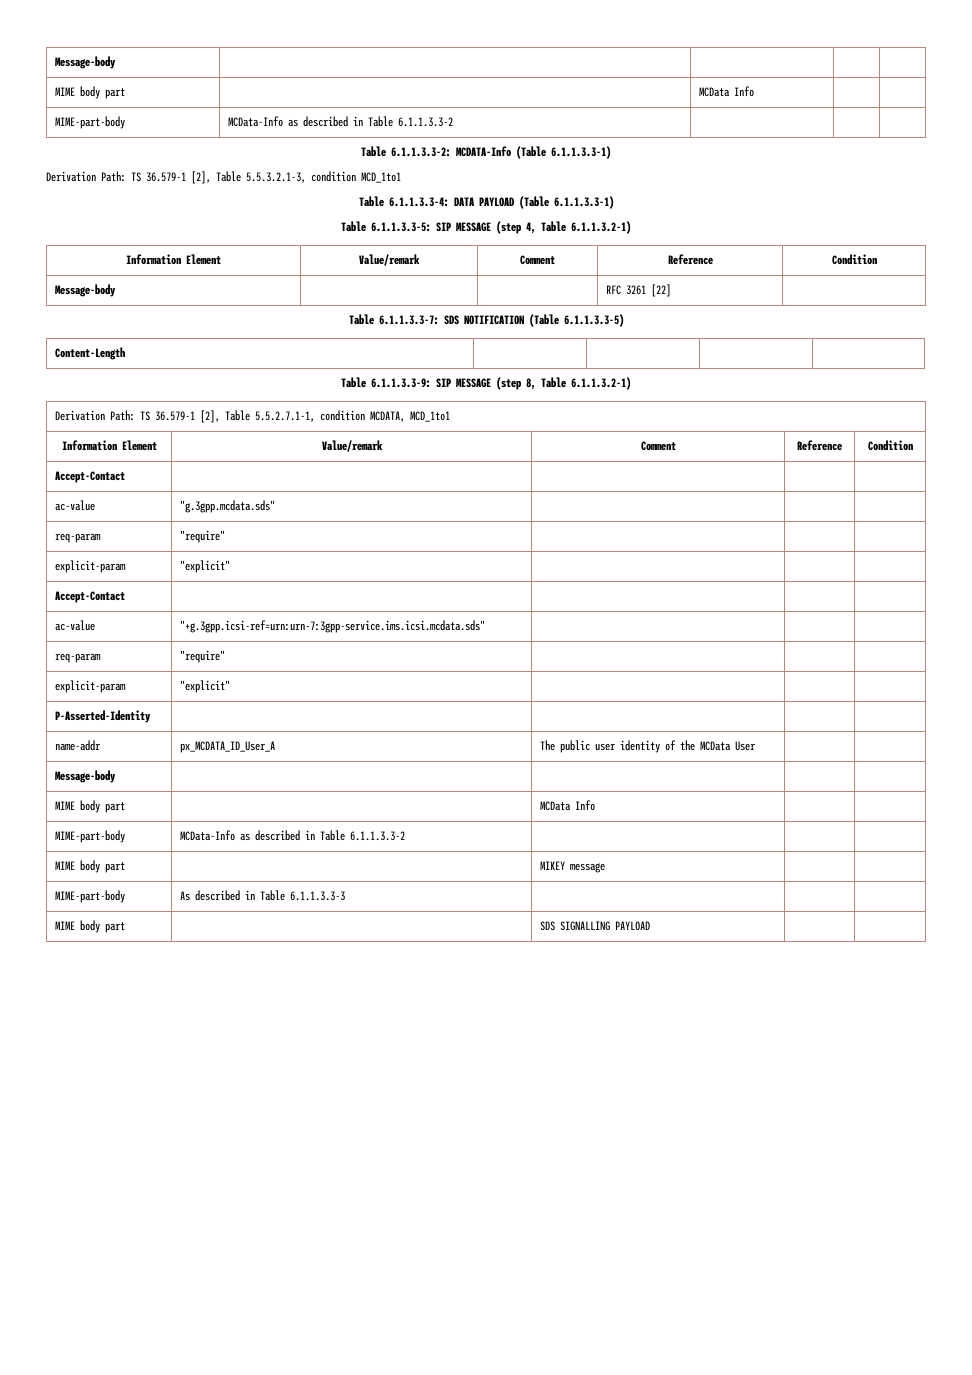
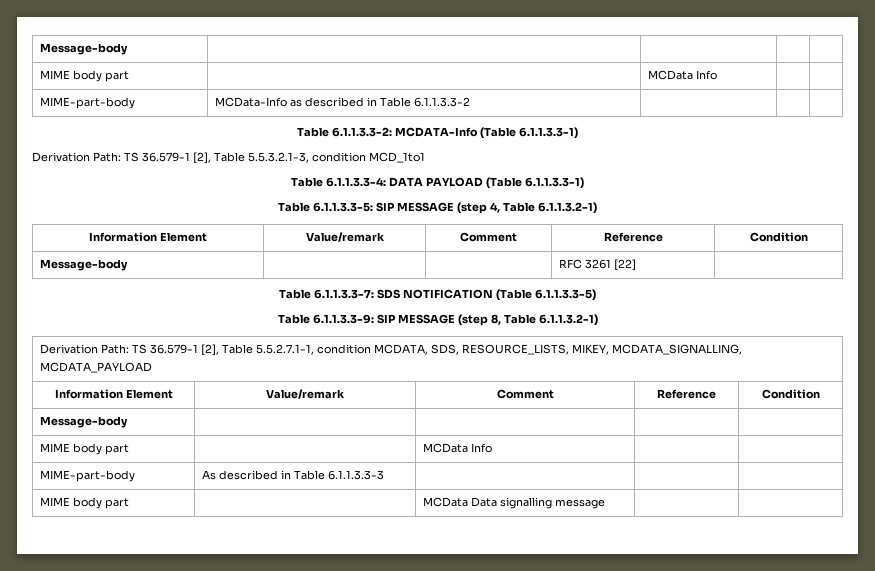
- Content-Length | | | |
- Derivation Path: TS 36.579-1 [2], Table 5.5.2.7.1-1, condition MCDATA, MCD_1to1
+ Derivation Path: TS 36.579-1 [2], Table 5.5.2.7.1-1, condition MCDATA, SDS, RESOURCE_LISTS, MIKEY, MCDATA_SIGNALLING, MCDATA_PAYLOAD
  Information Element | Value/remark | Comment | Reference | Condition
- Accept-Contact | | | |
- ac-value | "g.3gpp.mcdata.sds" | | |
- req-param | "require" | | |
- explicit-param | "explicit" | | |
- Accept-Contact | | | |
- ac-value | "+g.3gpp.icsi-ref=urn:urn-7:3gpp-service.ims.icsi.mcdata.sds" | | |
- req-param | "require" | | |
- explicit-param | "explicit" | | |
- P-Asserted-Identity | | | |
- name-addr | px_MCDATA_ID_User_A | The public user identity of the MCData User | |
  Message-body | | | |
  MIME body part | | MCData Info | |
- MIME-part-body | MCData-Info as described in Table 6.1.1.3.3-2 | | |
- MIME body part | | MIKEY message | |
- MIME body part | | SDS SIGNALLING PAYLOAD | |
+ MIME body part | | MCData Data signalling message | |

